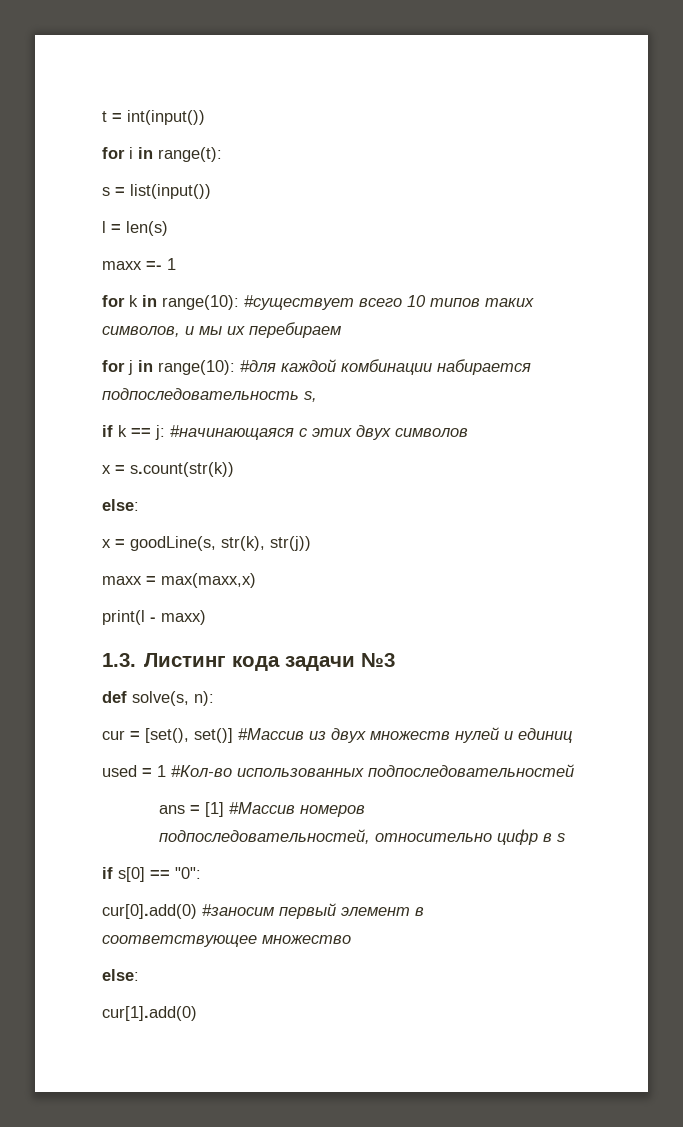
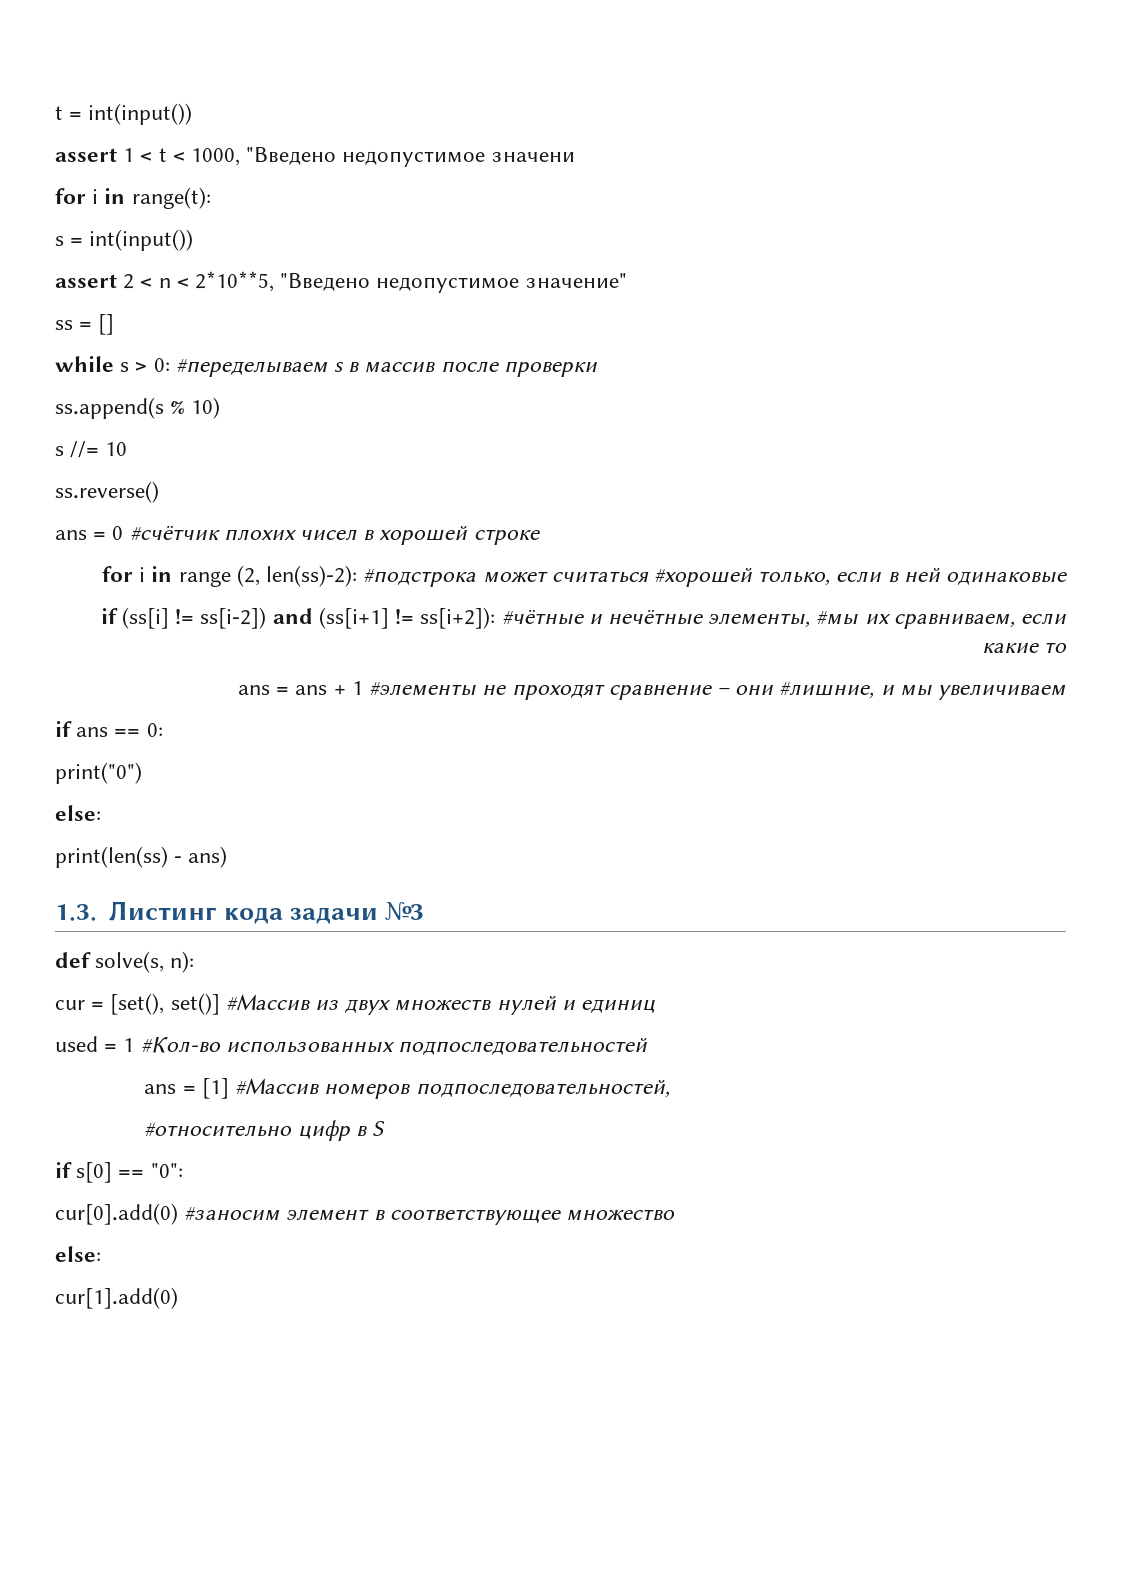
+ assert 1 < t < 1000, "Введено недопустимое значени
- s = list(input())
- l = len(s)
- maxx =- 1
- for k in range(10): #существует всего 10 типов таких символов, и мы их перебираем
- for j in range(10): #для каждой комбинации набирается подпоследовательность s,
- if k == j: #начинающаяся с этих двух символов
- x = s.count(str(k))
+ s = int(input())
+ assert 2 < n < 2*10**5, "Введено недопустимое значение"
+ ss = []
+ while s > 0: #переделываем s в массив после проверки
+ ss.append(s % 10)
+ s //= 10
+ ss.reverse()
+ ans = 0 #счётчик плохих чисел в хорошей строке
+ for i in range (2, len(ss)-2): #подстрока может считаться #хорошей только, если в ней одинаковые
+ if (ss[i] != ss[i-2]) and (ss[i+1] != ss[i+2]): #чётные и нечётные элементы, #мы их сравниваем, если какие то
+ ans = ans + 1 #элементы не проходят сравнение – они #лишние, и мы увеличиваем
+ if ans == 0:
+ print("0")
  else:
- x = goodLine(s, str(k), str(j))
- maxx = max(maxx,x)
- print(l - maxx)
+ print(len(ss) - ans)
- ans = [1] #Массив номеров подпоследовательностей, относительно цифр в s
+ ans = [1] #Массив номеров подпоследовательностей,
+ #относительно цифр в S
- cur[0].add(0) #заносим первый элемент в соответствующее множество
+ cur[0].add(0) #заносим элемент в соответствующее множество

